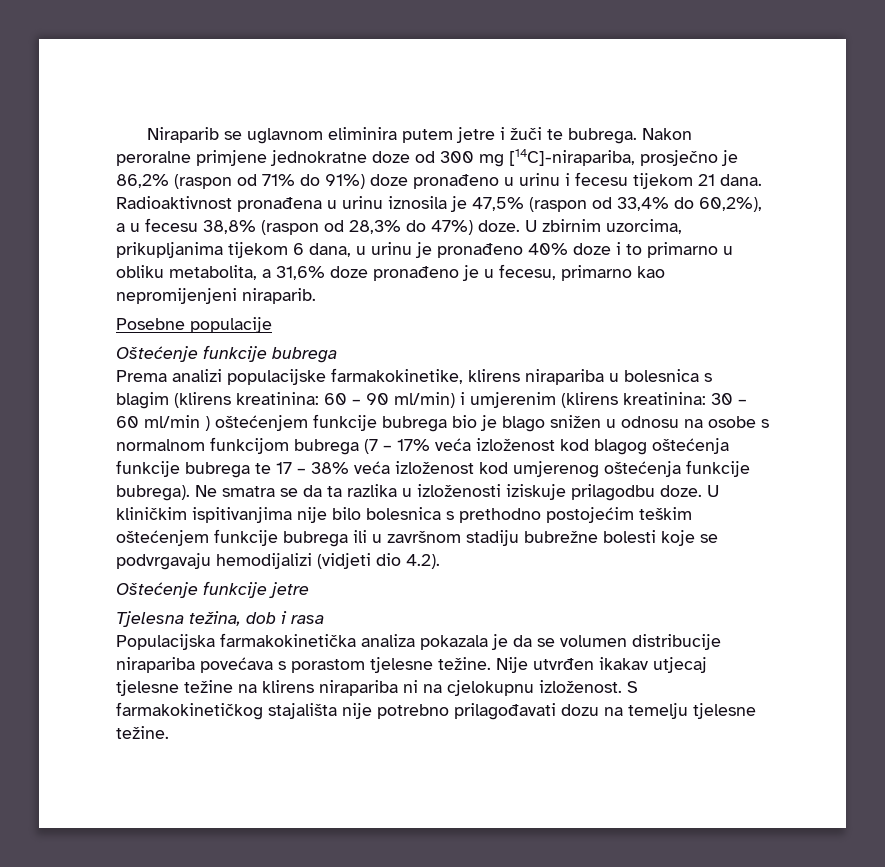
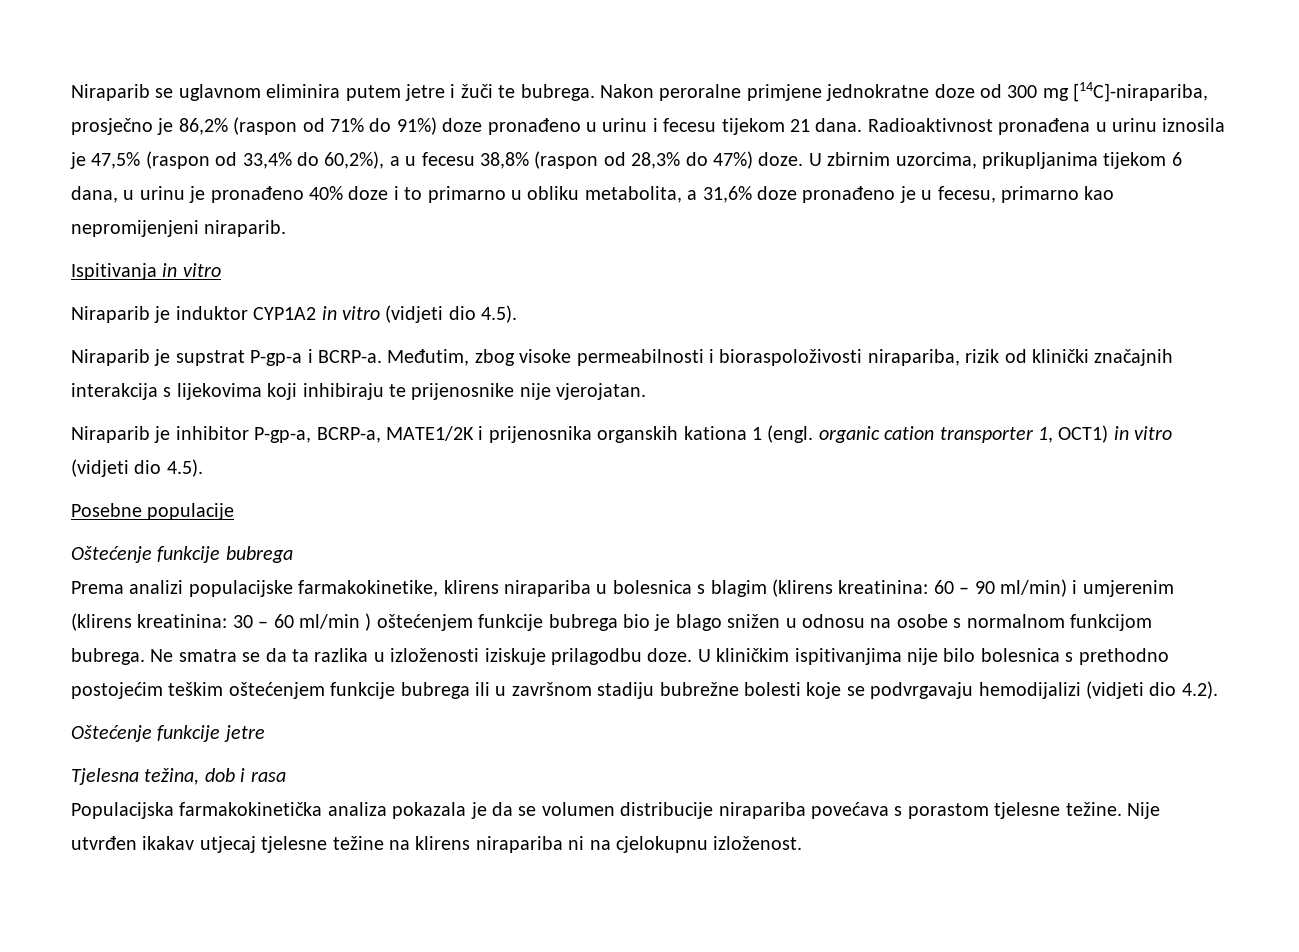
+ Ispitivanja in vitro
+ Niraparib je induktor CYP1A2 in vitro (vidjeti dio 4.5).
+ Niraparib je supstrat P-gp-a i BCRP-a. Međutim, zbog visoke permeabilnosti i bioraspoloživosti nirapariba, rizik od klinički značajnih interakcija s lijekovima koji inhibiraju te prijenosnike nije vjerojatan.
+ Niraparib je inhibitor P-gp-a, BCRP-a, MATE1/2K i prijenosnika organskih kationa 1 (engl. organic cation transporter 1, OCT1) in vitro (vidjeti dio 4.5).
- Prema analizi populacijske farmakokinetike, klirens nirapariba u bolesnica s blagim (klirens kreatinina: 60 – 90 ml/min) i umjerenim (klirens kreatinina: 30 – 60 ml/min ) oštećenjem funkcije bubrega bio je blago snižen u odnosu na osobe s normalnom funkcijom bubrega (7 – 17% veća izloženost kod blagog oštećenja funkcije bubrega te 17 – 38% veća izloženost kod umjerenog oštećenja funkcije bubrega).
+ Prema analizi populacijske farmakokinetike, klirens nirapariba u bolesnica s blagim (klirens kreatinina: 60 – 90 ml/min) i umjerenim (klirens kreatinina: 30 – 60 ml/min ) oštećenjem funkcije bubrega bio je blago snižen u odnosu na osobe s normalnom funkcijom bubrega.
- S farmakokinetičkog stajališta nije potrebno prilagođavati dozu na temelju tjelesne težine.

